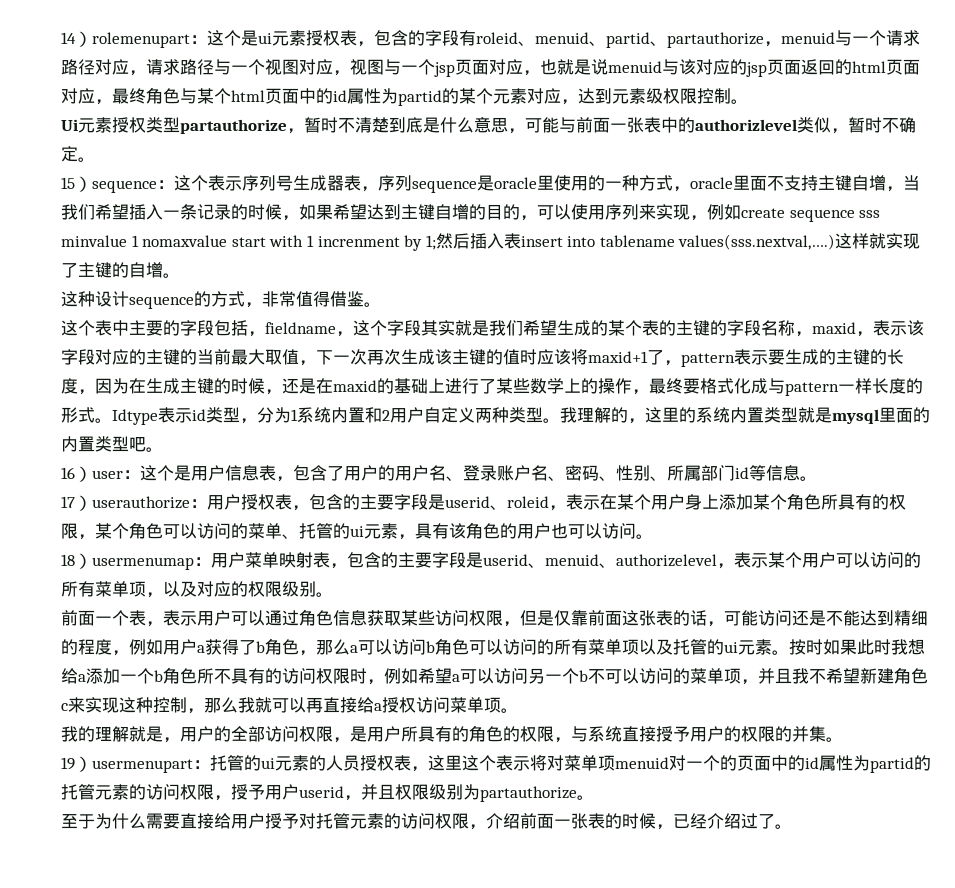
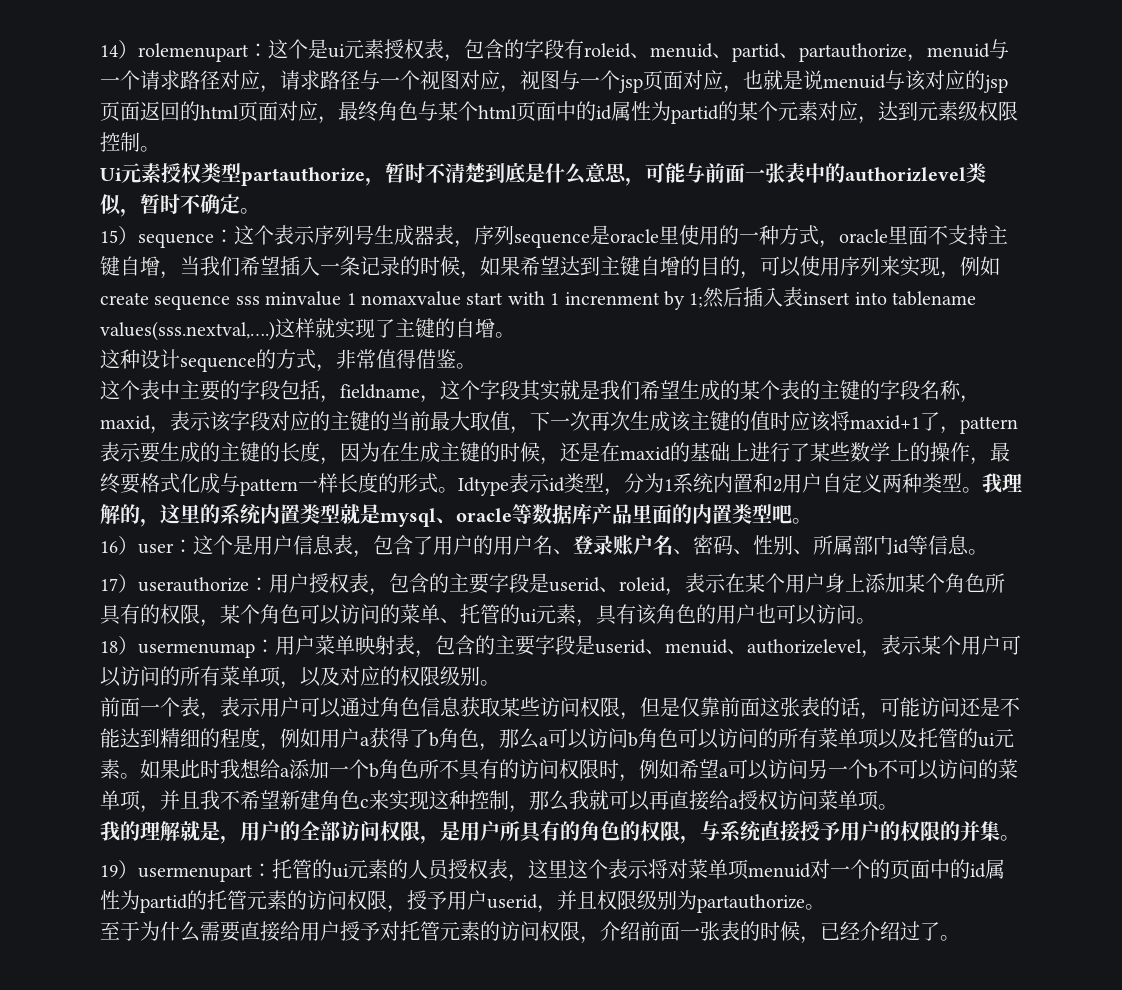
- 我理解的，这里的系统内置类型就是mysql里面的内置类型吧。
+ 我理解的，这里的系统内置类型就是mysql、oracle等数据库产品里面的内置类型吧。
- 按时如果此时我想给a添加一个b角色所不具有的访问权限时，例如希望a可以访问另一个b不可以访问的菜单项，并且我不希望新建角色c来实现这种控制，那么我就可以再直接给a授权访问菜单项。
+ 如果此时我想给a添加一个b角色所不具有的访问权限时，例如希望a可以访问另一个b不可以访问的菜单项，并且我不希望新建角色c来实现这种控制，那么我就可以再直接给a授权访问菜单项。

